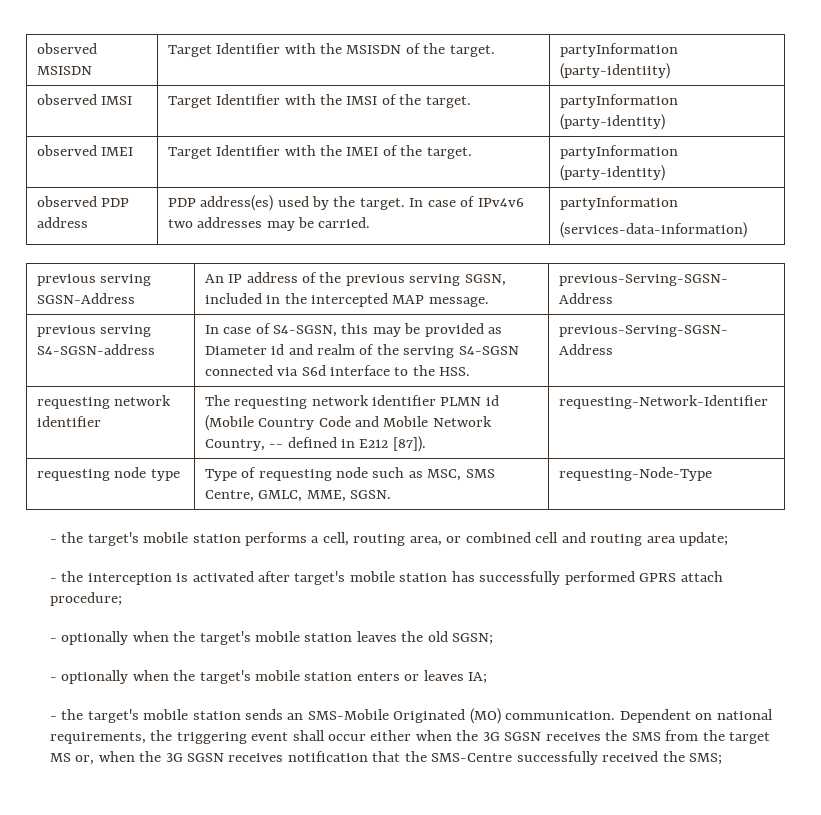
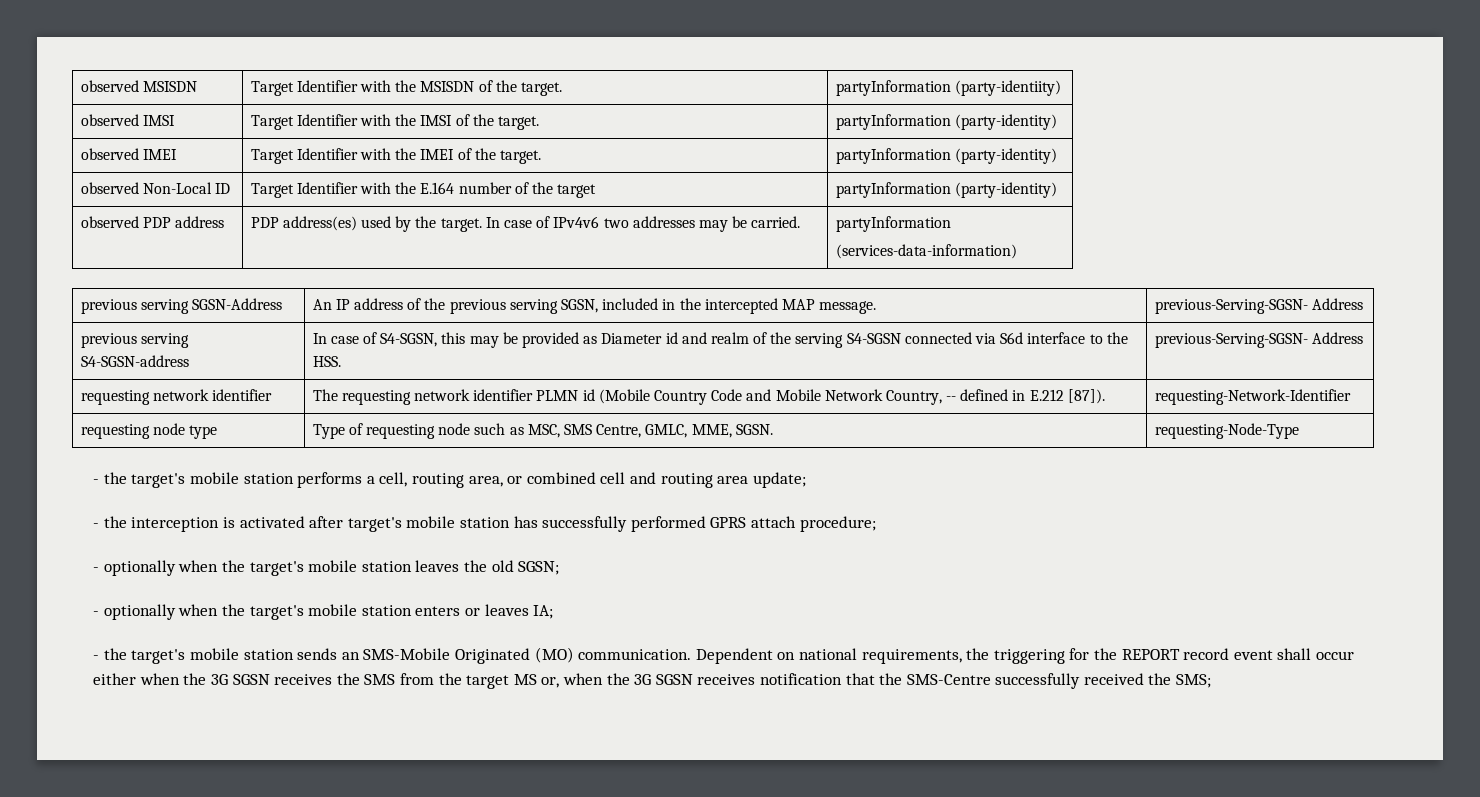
+ observed Non-Local ID | Target Identifier with the E.164 number of the target | partyInformation (party-identity)
- requesting network identifier | The requesting network identifier PLMN id (Mobile Country Code and Mobile Network Country, -- defined in E212 [87]). | requesting-Network-Identifier
+ requesting network identifier | The requesting network identifier PLMN id (Mobile Country Code and Mobile Network Country, -- defined in E.212 [87]). | requesting-Network-Identifier
- Dependent on national requirements, the triggering event shall occur either when the 3G SGSN receives the SMS from the target MS or, when the 3G SGSN receives notification that the SMS-Centre successfully received the SMS;
+ Dependent on national requirements, the triggering for the REPORT record event shall occur either when the 3G SGSN receives the SMS from the target MS or, when the 3G SGSN receives notification that the SMS-Centre successfully received the SMS;

